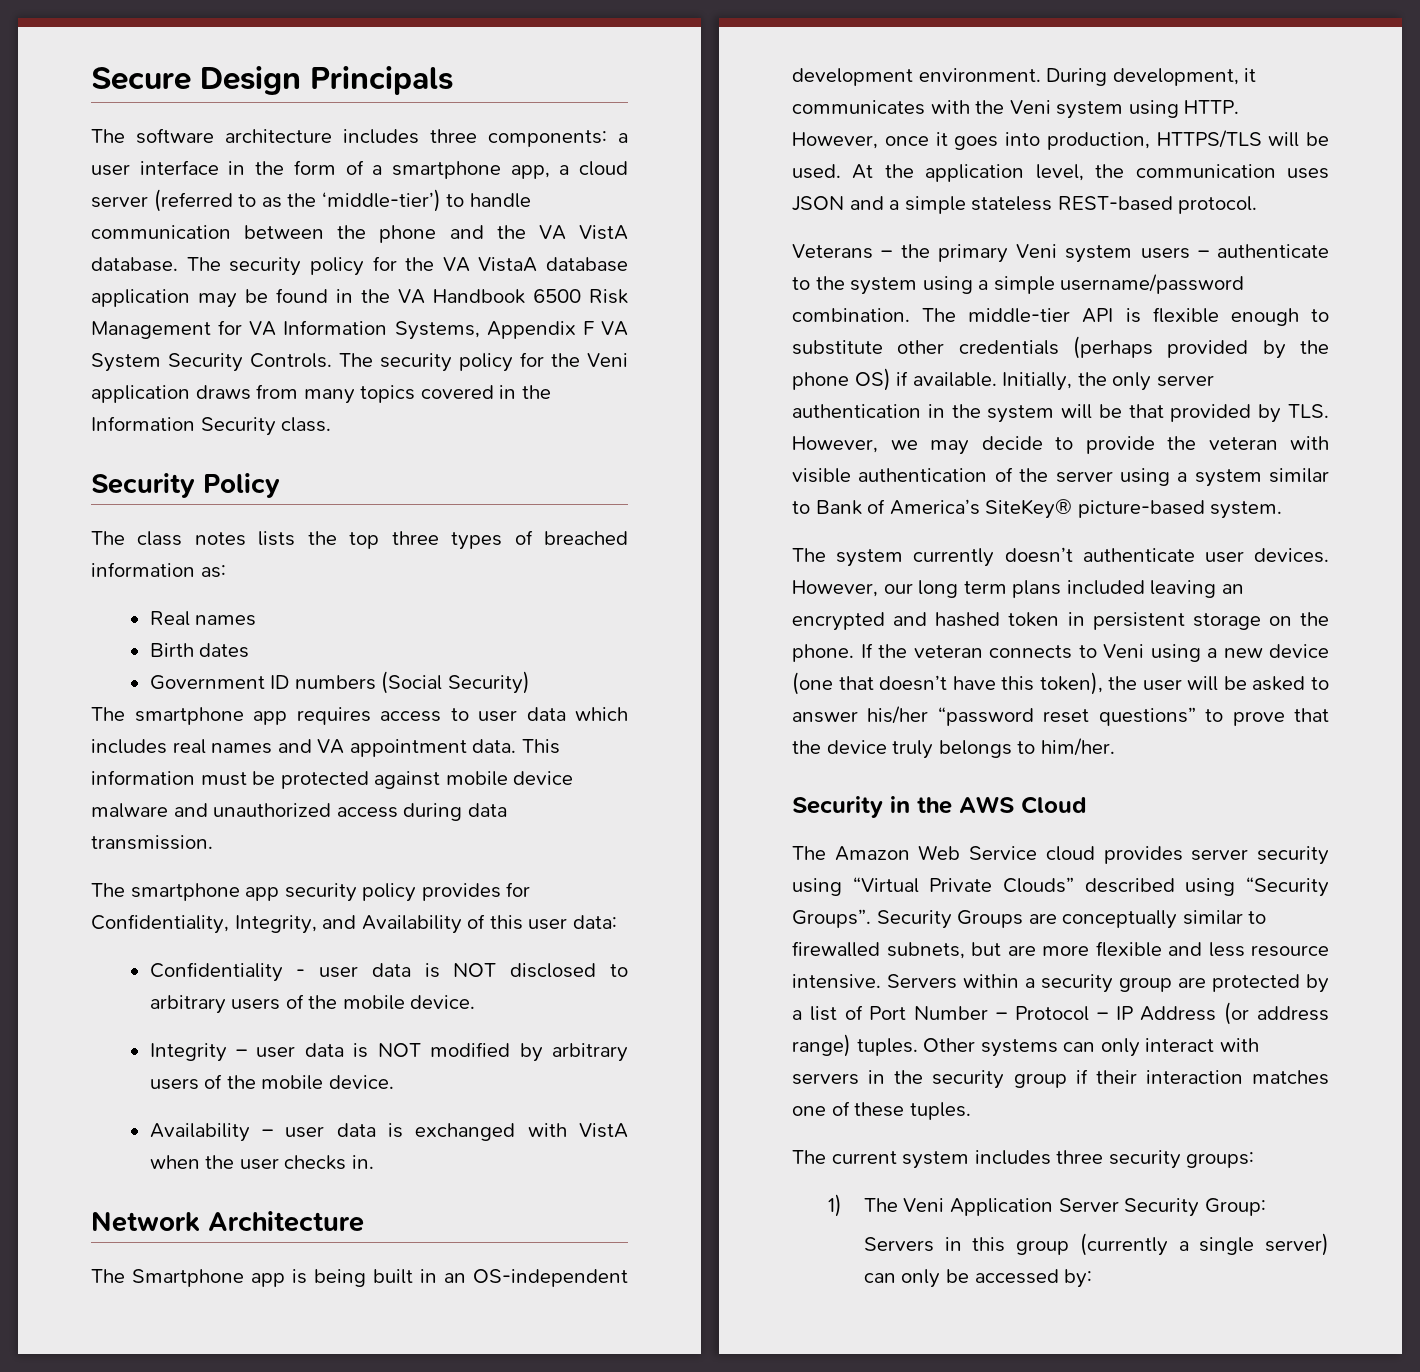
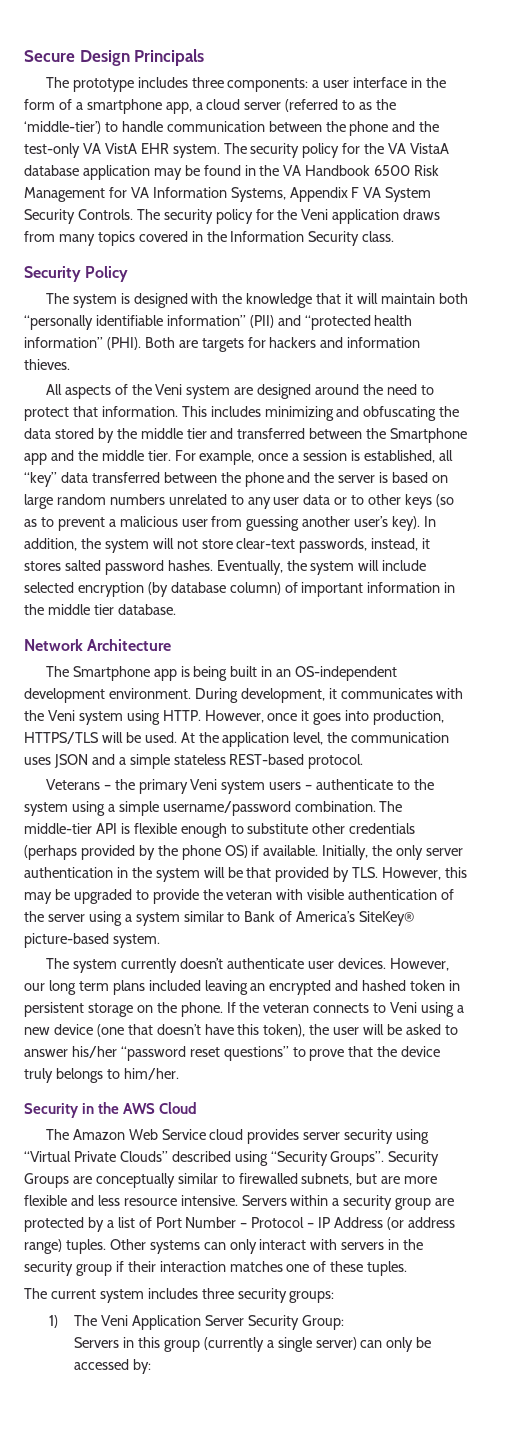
- The software architecture includes three components: a user interface in the form of a smartphone app, a cloud server (referred to as the ‘middle-tier’) to handle communication between the phone and the VA VistA database.
+ The prototype includes three components: a user interface in the form of a smartphone app, a cloud server (referred to as the ‘middle-tier’) to handle communication between the phone and the test-only VA VistA EHR system.
- The class notes lists the top three types of breached information as:
- Real names
- Birth dates
- Government ID numbers (Social Security)
- The smartphone app requires access to user data which includes real names and VA appointment data. This information must be protected against mobile device malware and unauthorized access during data transmission.
- The smartphone app security policy provides for Confidentiality, Integrity, and Availability of this user data:
- Confidentiality - user data is NOT disclosed to arbitrary users of the mobile device.
- Integrity – user data is NOT modified by arbitrary users of the mobile device.
- Availability – user data is exchanged with VistA when the user checks in.
+ The system is designed with the knowledge that it will maintain both “personally identifiable information” (PII) and “protected health information” (PHI). Both are targets for hackers and information thieves.
+ All aspects of the Veni system are designed around the need to protect that information. This includes minimizing and obfuscating the data stored by the middle tier and transferred between the Smartphone app and the middle tier. For example, once a session is established, all “key” data transferred between the phone and the server is based on large random numbers unrelated to any user data or to other keys (so as to prevent a malicious user from guessing another user’s key). In addition, the system will not store clear-text passwords, instead, it stores salted password hashes. Eventually, the system will include selected encryption (by database column) of important information in the middle tier database.
- Initially, the only server authentication in the system will be that provided by TLS. However, we may decide to provide the veteran with visible authentication of the server using a system similar to Bank of America’s SiteKey® picture-based system.
+ Initially, the only server authentication in the system will be that provided by TLS. However, this may be upgraded to provide the veteran with visible authentication of the server using a system similar to Bank of America’s SiteKey® picture-based system.

